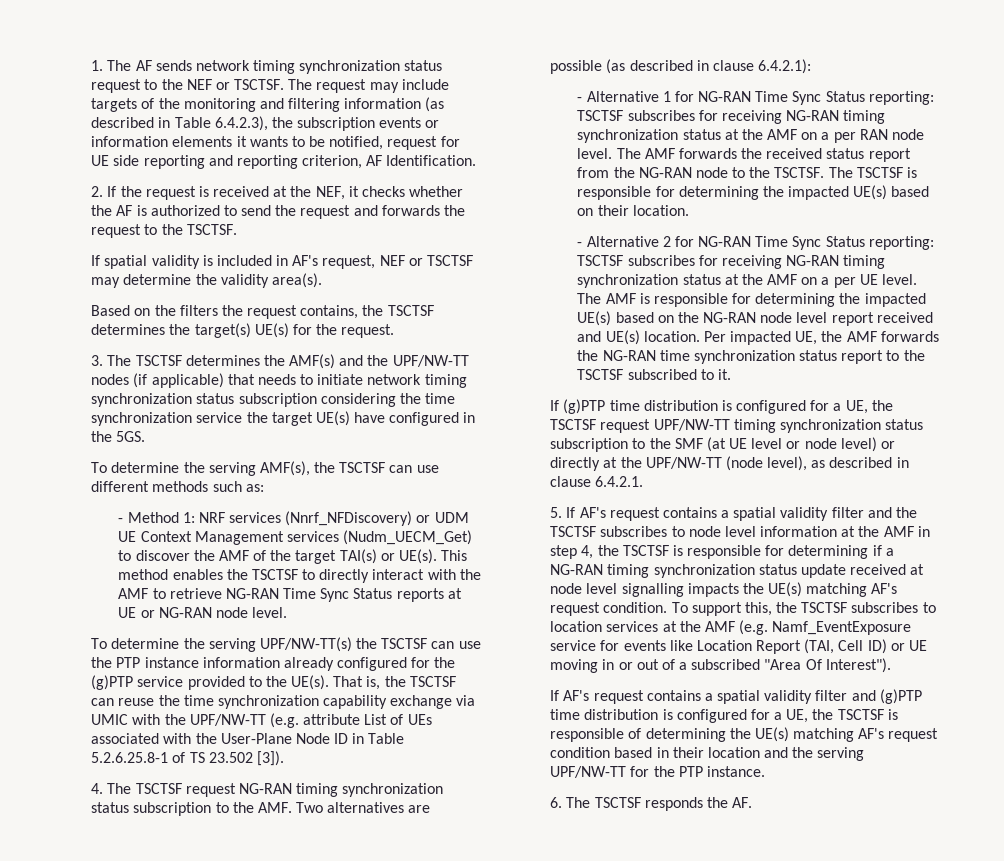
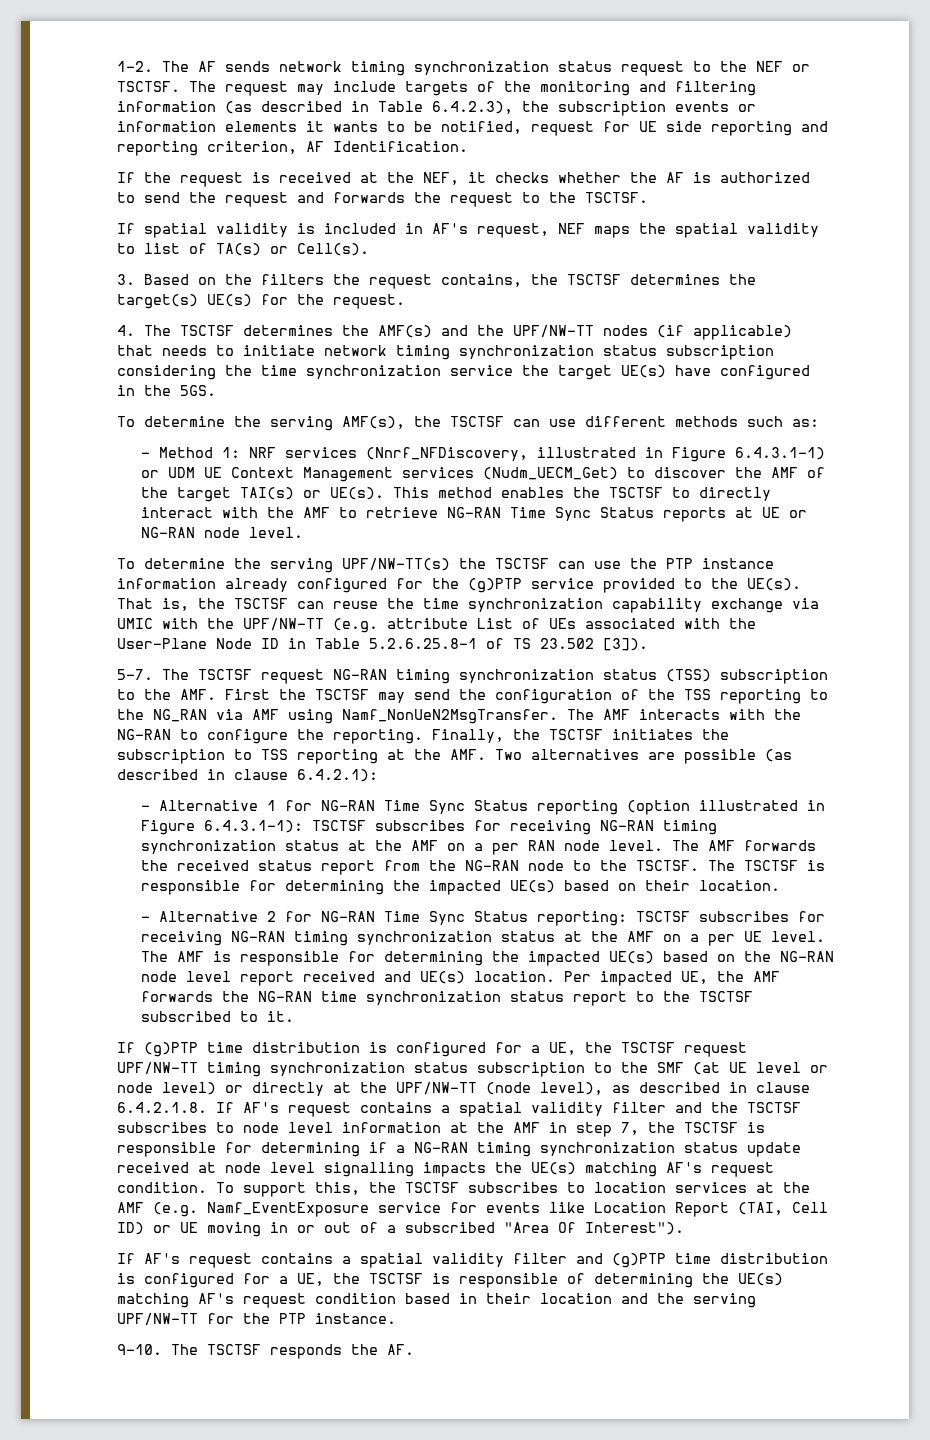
- 1. The AF sends network timing synchronization status request to the NEF or TSCTSF.
+ 1-2. The AF sends network timing synchronization status request to the NEF or TSCTSF.
- 2. If the request is received at the NEF, it checks whether the AF is authorized to send the request and forwards the request to the TSCTSF.
+ If the request is received at the NEF, it checks whether the AF is authorized to send the request and forwards the request to the TSCTSF.
- If spatial validity is included in AF's request, NEF or TSCTSF may determine the validity area(s).
- Based on the filters the request contains, the TSCTSF determines the target(s) UE(s) for the request.
+ If spatial validity is included in AF's request, NEF maps the spatial validity to list of TA(s) or Cell(s).
+ 3. Based on the filters the request contains, the TSCTSF determines the target(s) UE(s) for the request.
- 3. The TSCTSF determines the AMF(s) and the UPF/NW-TT nodes (if applicable) that needs to initiate network timing synchronization status subscription considering the time synchronization service the target UE(s) have configured in the 5GS.
+ 4. The TSCTSF determines the AMF(s) and the UPF/NW-TT nodes (if applicable) that needs to initiate network timing synchronization status subscription considering the time synchronization service the target UE(s) have configured in the 5GS.
- - Method 1: NRF services (Nnrf_NFDiscovery) or UDM UE Context Management services (Nudm_UECM_Get) to discover the AMF of the target TAI(s) or UE(s).
+ - Method 1: NRF services (Nnrf_NFDiscovery, illustrated in Figure 6.4.3.1-1) or UDM UE Context Management services (Nudm_UECM_Get) to discover the AMF of the target TAI(s) or UE(s).
- 4. The TSCTSF request NG-RAN timing synchronization status subscription to the AMF. Two alternatives are possible (as described in clause 6.4.2.1):
+ 5-7. The TSCTSF request NG-RAN timing synchronization status (TSS) subscription to the AMF. First the TSCTSF may send the configuration of the TSS reporting to the NG_RAN via AMF using Namf_NonUeN2MsgTransfer. The AMF interacts with the NG-RAN to configure the reporting. Finally, the TSCTSF initiates the subscription to TSS reporting at the AMF. Two alternatives are possible (as described in clause 6.4.2.1):
- - Alternative 1 for NG-RAN Time Sync Status reporting: TSCTSF subscribes for receiving NG-RAN timing synchronization status at the AMF on a per RAN node level.
+ - Alternative 1 for NG-RAN Time Sync Status reporting (option illustrated in Figure 6.4.3.1-1): TSCTSF subscribes for receiving NG-RAN timing synchronization status at the AMF on a per RAN node level.
- If (g)PTP time distribution is configured for a UE, the TSCTSF request UPF/NW-TT timing synchronization status subscription to the SMF (at UE level or node level) or directly at the UPF/NW-TT (node level), as described in clause 6.4.2.1.
- 5. If AF's request contains a spatial validity filter and the TSCTSF subscribes to node level information at the AMF in step 4, the TSCTSF is responsible for determining if a NG-RAN timing synchronization status update received at node level signalling impacts the UE(s) matching AF's request condition.
+ If (g)PTP time distribution is configured for a UE, the TSCTSF request UPF/NW-TT timing synchronization status subscription to the SMF (at UE level or node level) or directly at the UPF/NW-TT (node level), as described in clause 6.4.2.1.8. If AF's request contains a spatial validity filter and the TSCTSF subscribes to node level information at the AMF in step 7, the TSCTSF is responsible for determining if a NG-RAN timing synchronization status update received at node level signalling impacts the UE(s) matching AF's request condition.
- 6. The TSCTSF responds the AF.
+ 9-10. The TSCTSF responds the AF.

